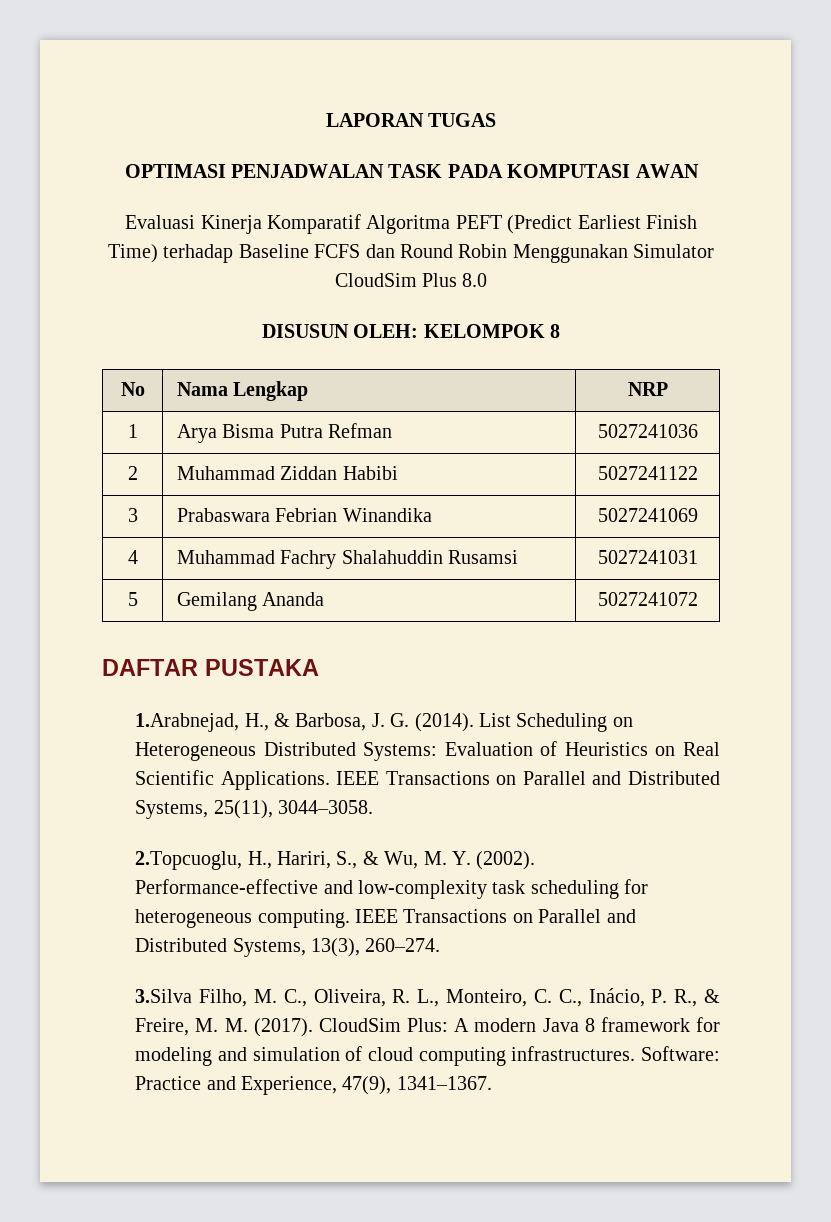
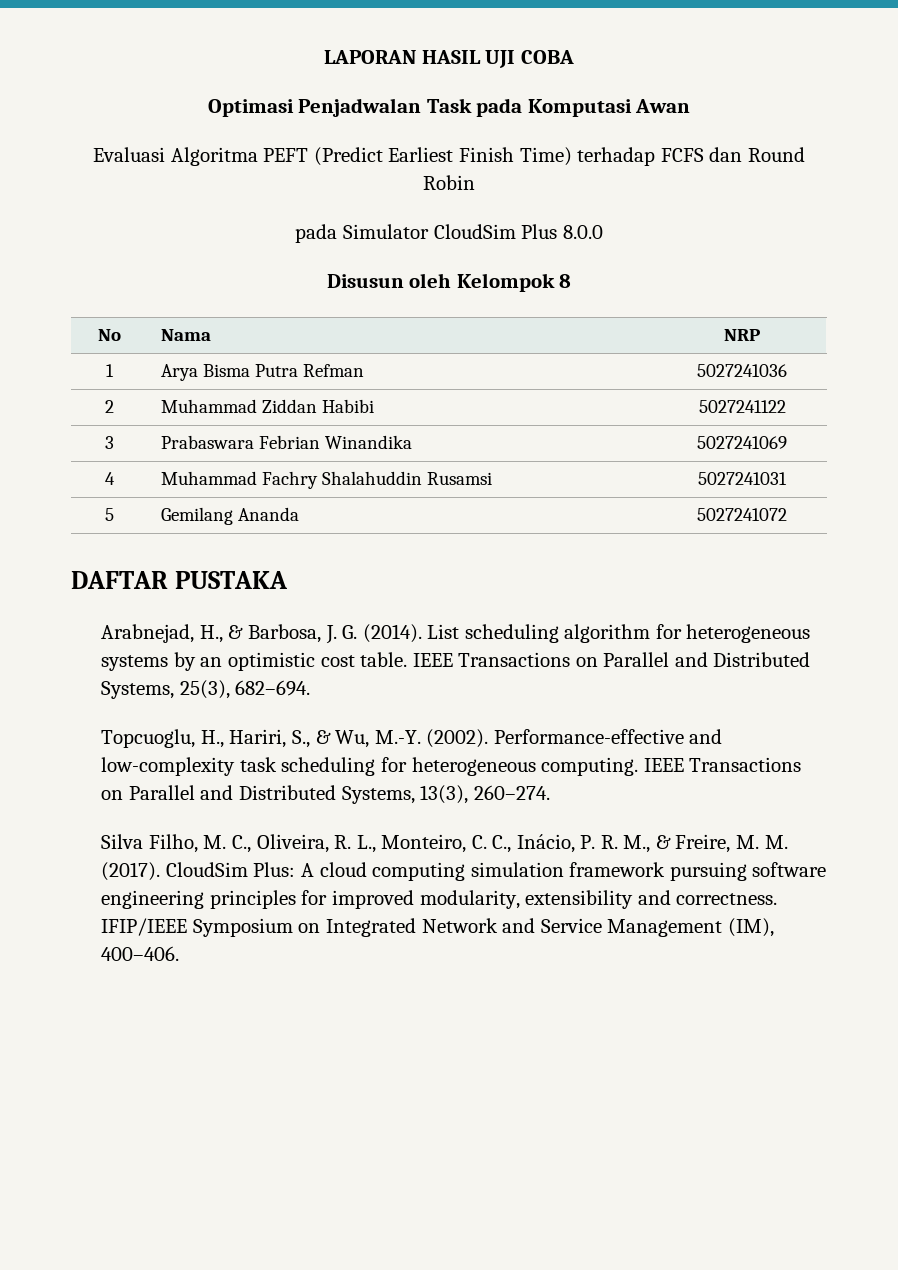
- LAPORAN TUGAS
- OPTIMASI PENJADWALAN TASK PADA KOMPUTASI AWAN
+ LAPORAN HASIL UJI COBA
+ Optimasi Penjadwalan Task pada Komputasi Awan
- Evaluasi Kinerja Komparatif Algoritma PEFT (Predict Earliest Finish Time) terhadap Baseline FCFS dan Round Robin Menggunakan Simulator CloudSim Plus 8.0
- DISUSUN OLEH: KELOMPOK 8
+ Evaluasi Algoritma PEFT (Predict Earliest Finish Time) terhadap FCFS dan Round Robin
+ pada Simulator CloudSim Plus 8.0.0
+ Disusun oleh Kelompok 8
- No | Nama Lengkap | NRP
+ No | Nama | NRP
- 1.Arabnejad, H., & Barbosa, J. G. (2014).
+ Arabnejad, H., & Barbosa, J. G. (2014).
- List Scheduling on Heterogeneous Distributed Systems: Evaluation of Heuristics on Real Scientific Applications. IEEE Transactions on Parallel and Distributed Systems, 25(11), 3044–3058.
- 2.Topcuoglu, H., Hariri, S., & Wu, M. Y. (2002).
+ List scheduling algorithm for heterogeneous systems by an optimistic cost table. IEEE Transactions on Parallel and Distributed Systems, 25(3), 682–694.
+ Topcuoglu, H., Hariri, S., & Wu, M.-Y. (2002).
- 3.Silva Filho, M. C., Oliveira, R. L., Monteiro, C. C., Inácio, P. R., & Freire, M. M. (2017).
+ Silva Filho, M. C., Oliveira, R. L., Monteiro, C. C., Inácio, P. R. M., & Freire, M. M. (2017).
- CloudSim Plus: A modern Java 8 framework for modeling and simulation of cloud computing infrastructures. Software: Practice and Experience, 47(9), 1341–1367.
+ CloudSim Plus: A cloud computing simulation framework pursuing software engineering principles for improved modularity, extensibility and correctness. IFIP/IEEE Symposium on Integrated Network and Service Management (IM), 400–406.

